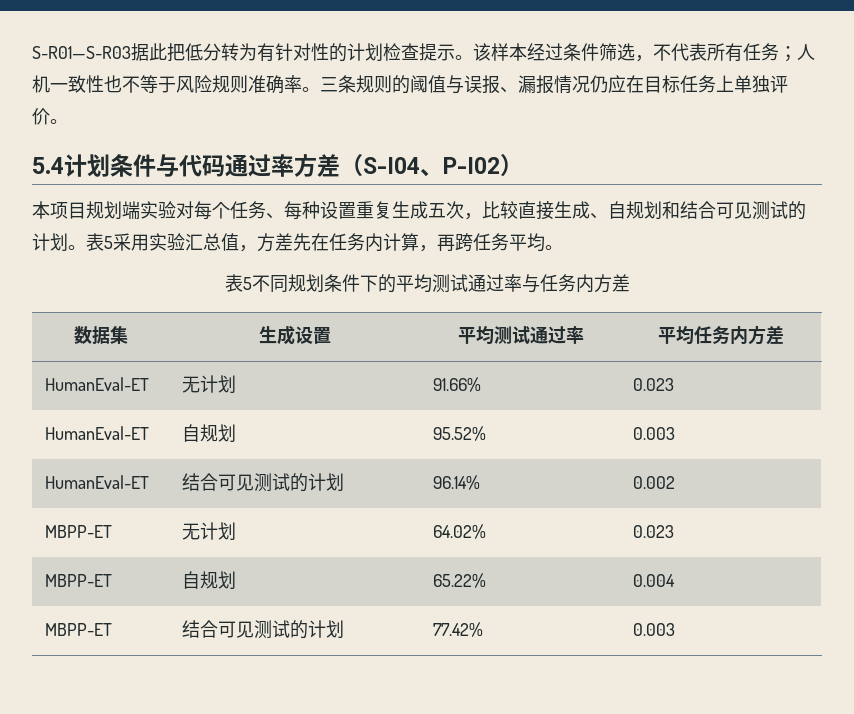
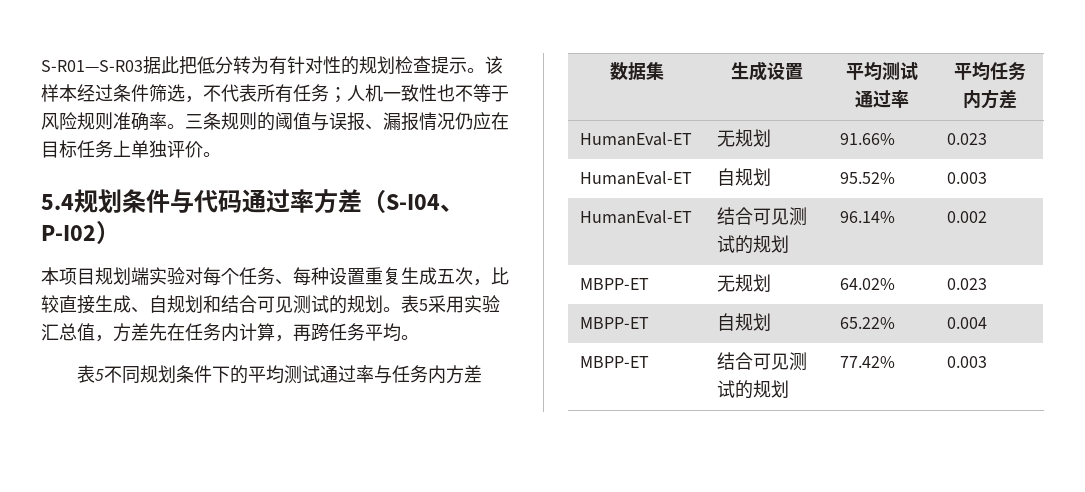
- S-R01—S-R03据此把低分转为有针对性的计划检查提示。
+ S-R01—S-R03据此把低分转为有针对性的规划检查提示。
- 5.4计划条件与代码通过率方差（S-I04、P-I02）
+ 5.4规划条件与代码通过率方差（S-I04、P-I02）
- 本项目规划端实验对每个任务、每种设置重复生成五次，比较直接生成、自规划和结合可见测试的计划。
+ 本项目规划端实验对每个任务、每种设置重复生成五次，比较直接生成、自规划和结合可见测试的规划。
- HumanEval-ET | 无计划 | 91.66% | 0.023
+ HumanEval-ET | 无规划 | 91.66% | 0.023
- HumanEval-ET | 结合可见测试的计划 | 96.14% | 0.002
+ HumanEval-ET | 结合可见测试的规划 | 96.14% | 0.002
- MBPP-ET | 无计划 | 64.02% | 0.023
+ MBPP-ET | 无规划 | 64.02% | 0.023
- MBPP-ET | 结合可见测试的计划 | 77.42% | 0.003
+ MBPP-ET | 结合可见测试的规划 | 77.42% | 0.003

